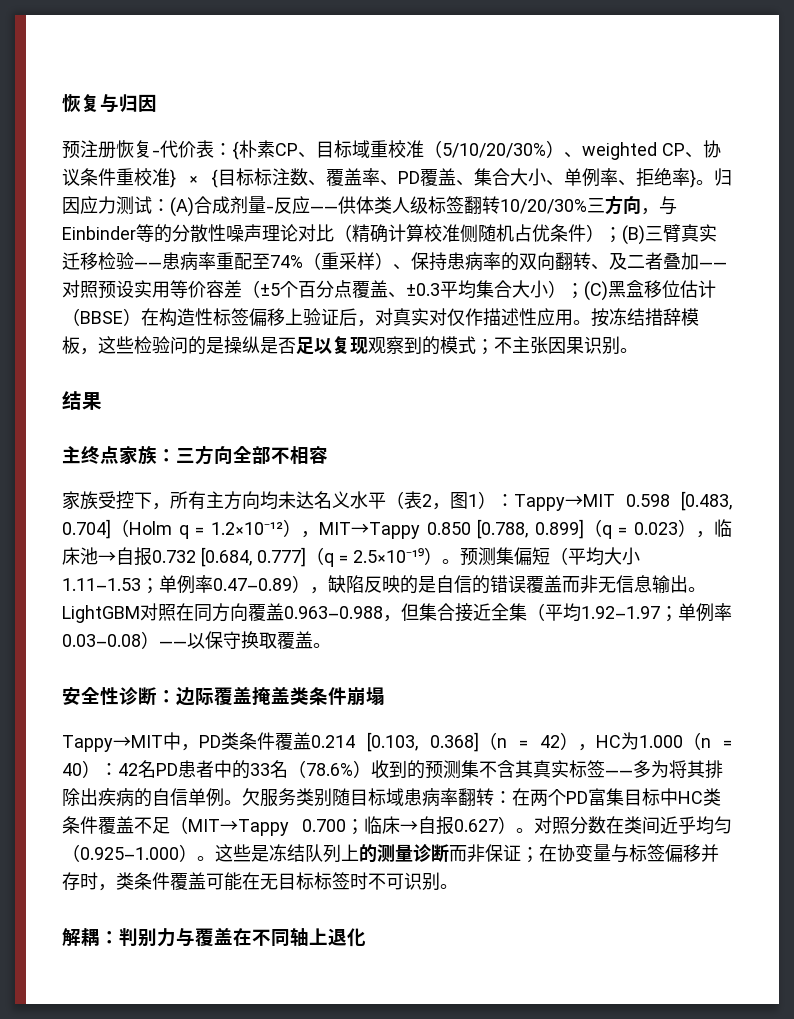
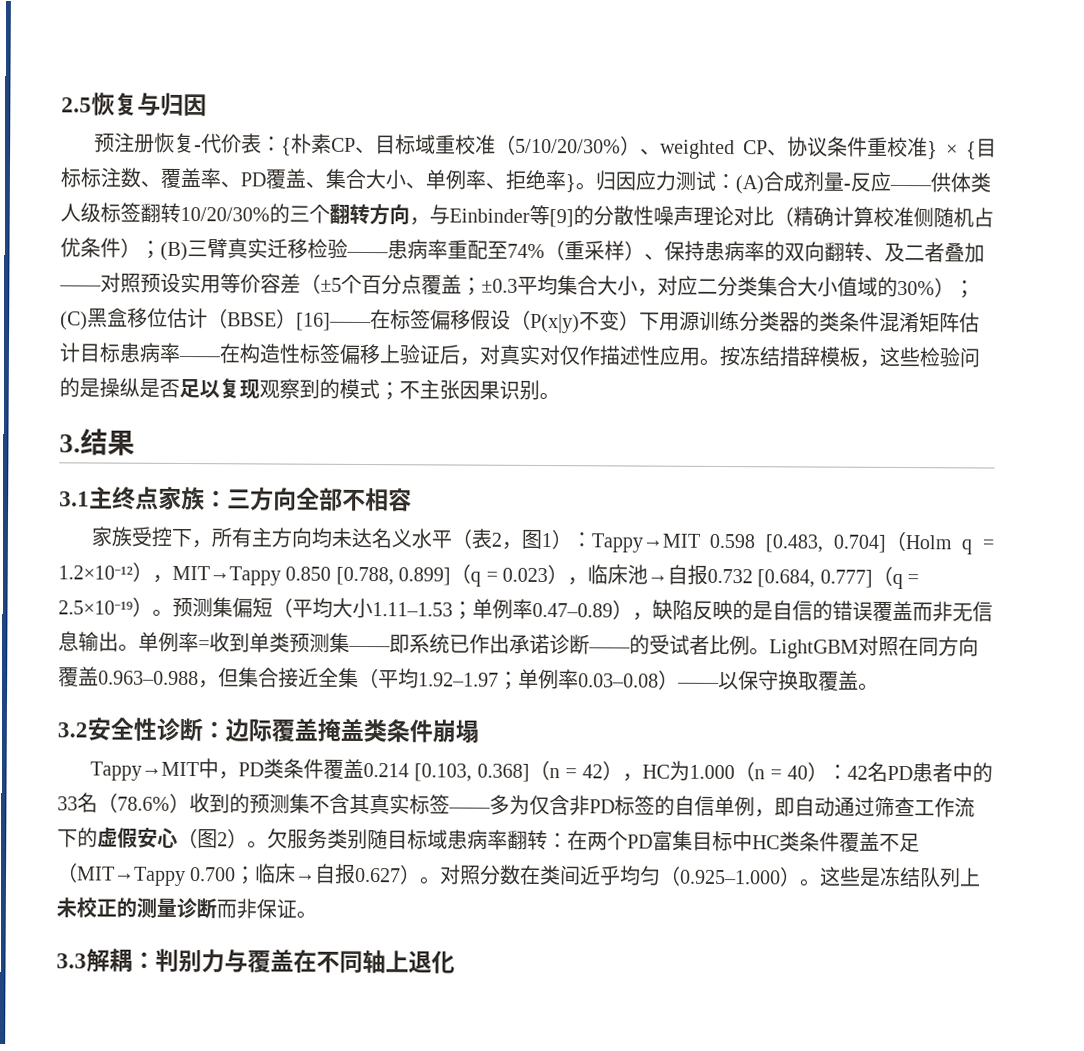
- 恢复与归因
+ 2.5恢复与归因
- (A)合成剂量-反应——供体类人级标签翻转10/20/30%三方向，与Einbinder等的分散性噪声理论对比（精确计算校准侧随机占优条件）；
+ (A)合成剂量-反应——供体类人级标签翻转10/20/30%的三个翻转方向，与Einbinder等[9]的分散性噪声理论对比（精确计算校准侧随机占优条件）；
- (B)三臂真实迁移检验——患病率重配至74%（重采样）、保持患病率的双向翻转、及二者叠加——对照预设实用等价容差（±5个百分点覆盖、±0.3平均集合大小）；
+ (B)三臂真实迁移检验——患病率重配至74%（重采样）、保持患病率的双向翻转、及二者叠加——对照预设实用等价容差（±5个百分点覆盖；±0.3平均集合大小，对应二分类集合大小值域的30%）；
- (C)黑盒移位估计（BBSE）在构造性标签偏移上验证后，对真实对仅作描述性应用。
+ (C)黑盒移位估计（BBSE）[16]——在标签偏移假设（P(x|y)不变）下用源训练分类器的类条件混淆矩阵估计目标患病率——在构造性标签偏移上验证后，对真实对仅作描述性应用。
- 结果
+ 3.结果
- 主终点家族：三方向全部不相容
+ 3.1主终点家族：三方向全部不相容
+ 单例率=收到单类预测集——即系统已作出承诺诊断——的受试者比例。
- 安全性诊断：边际覆盖掩盖类条件崩塌
+ 3.2安全性诊断：边际覆盖掩盖类条件崩塌
- Tappy→MIT中，PD类条件覆盖0.214 [0.103, 0.368]（n = 42），HC为1.000（n = 40）：42名PD患者中的33名（78.6%）收到的预测集不含其真实标签——多为将其排除出疾病的自信单例。
+ Tappy→MIT中，PD类条件覆盖0.214 [0.103, 0.368]（n = 42），HC为1.000（n = 40）：42名PD患者中的33名（78.6%）收到的预测集不含其真实标签——多为仅含非PD标签的自信单例，即自动通过筛查工作流下的虚假安心（图2）。
- 这些是冻结队列上的测量诊断而非保证；在协变量与标签偏移并存时，类条件覆盖可能在无目标标签时不可识别。
- 解耦：判别力与覆盖在不同轴上退化
+ 这些是冻结队列上未校正的测量诊断而非保证。
+ 3.3解耦：判别力与覆盖在不同轴上退化

